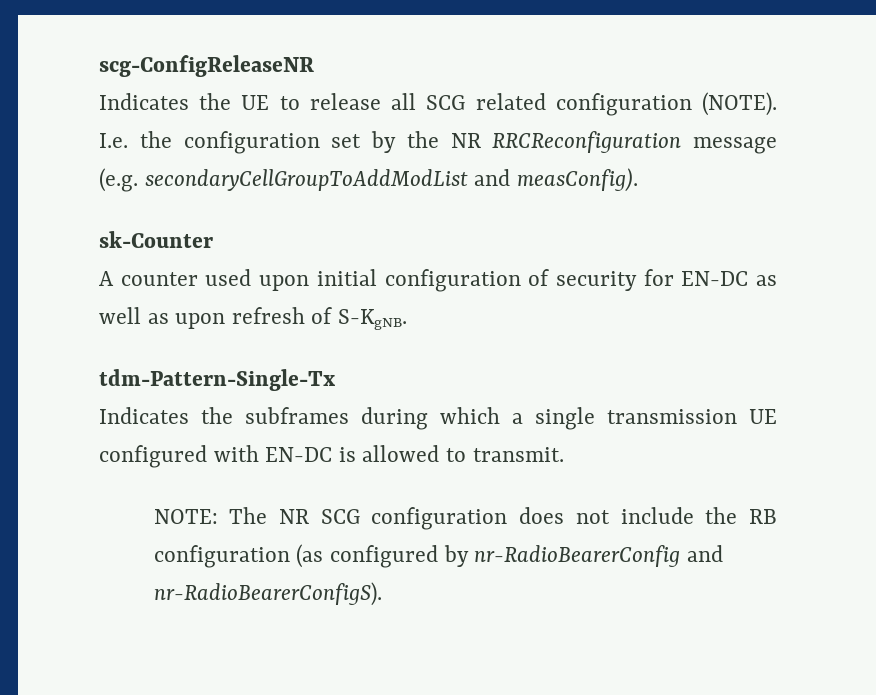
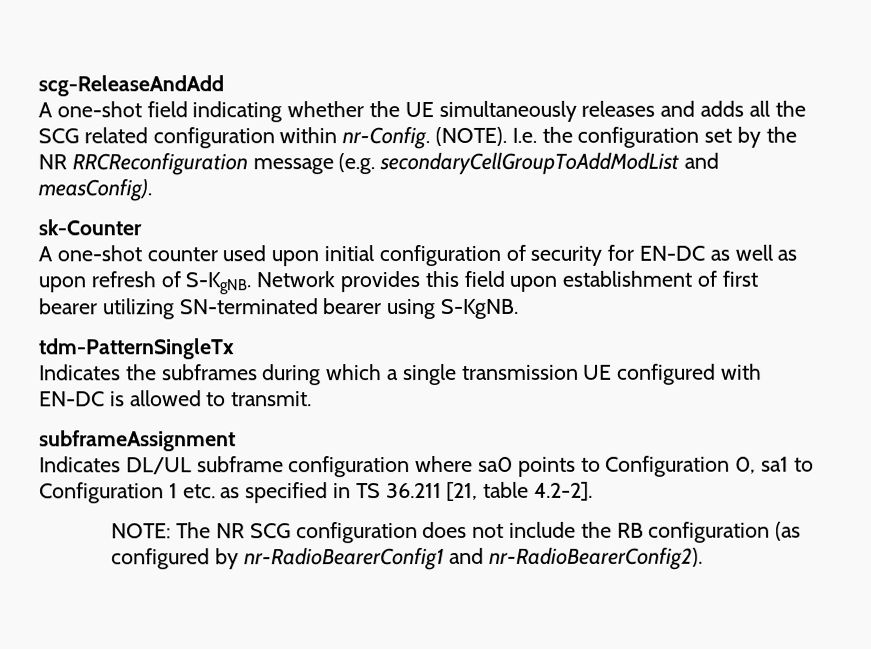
- scg-ConfigReleaseNR
- Indicates the UE to release all SCG related configuration (NOTE).
+ scg-ReleaseAndAdd
+ A one-shot field indicating whether the UE simultaneously releases and adds all the SCG related configuration within nr-Config. (NOTE).
- A counter used upon initial configuration of security for EN-DC as well as upon refresh of S-KgNB.
- tdm-Pattern-Single-Tx
+ A one-shot counter used upon initial configuration of security for EN-DC as well as upon refresh of S-KgNB. Network provides this field upon establishment of first bearer utilizing SN-terminated bearer using S-KgNB.
+ tdm-PatternSingleTx
+ subframeAssignment
+ Indicates DL/UL subframe configuration where sa0 points to Configuration 0, sa1 to Configuration 1 etc. as specified in TS 36.211 [21, table 4.2-2].
- NOTE: The NR SCG configuration does not include the RB configuration (as configured by nr-RadioBearerConfig and nr-RadioBearerConfigS).
+ NOTE: The NR SCG configuration does not include the RB configuration (as configured by nr-RadioBearerConfig1 and nr-RadioBearerConfig2).

